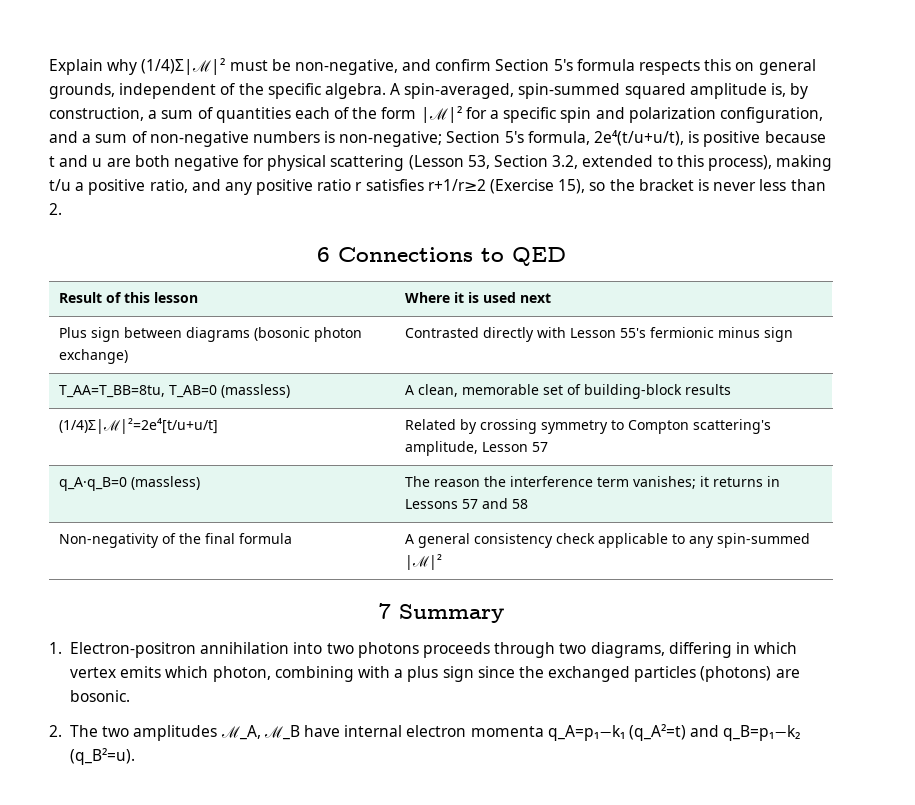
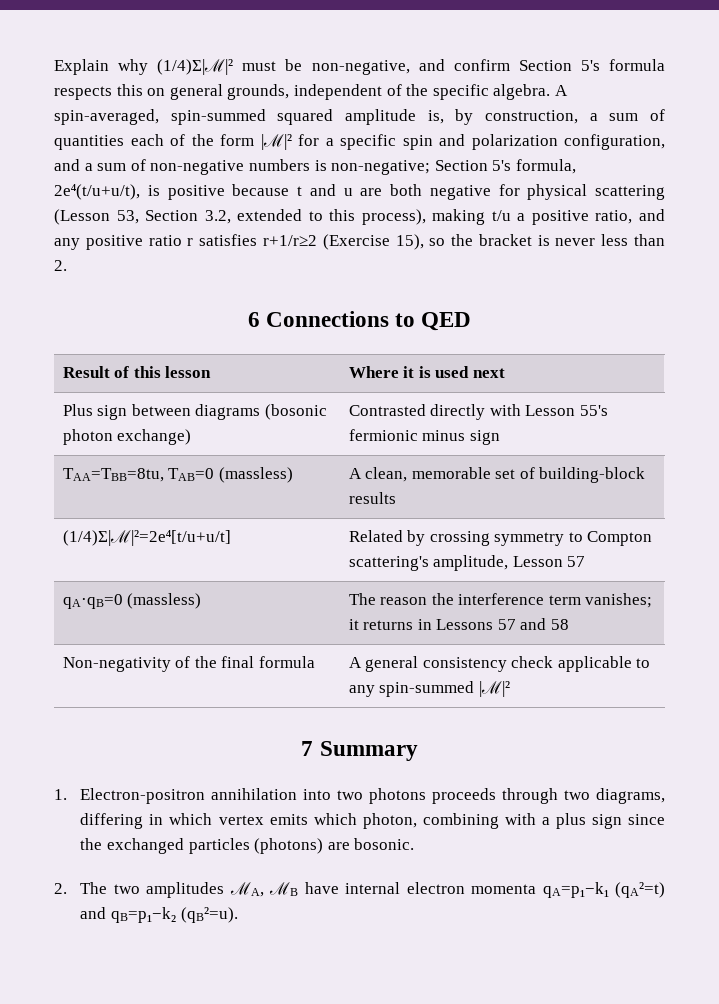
- T_AA=T_BB=8tu, T_AB=0 (massless) | A clean, memorable set of building-block results
+ TAA=TBB=8tu, TAB=0 (massless) | A clean, memorable set of building-block results
- q_A·q_B=0 (massless) | The reason the interference term vanishes; it returns in Lessons 57 and 58
+ qA·qB=0 (massless) | The reason the interference term vanishes; it returns in Lessons 57 and 58
- 2. The two amplitudes ℳ_A, ℳ_B have internal electron momenta q_A=p₁−k₁ (q_A²=t) and q_B=p₁−k₂ (q_B²=u).
+ 2. The two amplitudes ℳA, ℳB have internal electron momenta qA=p₁−k₁ (qA²=t) and qB=p₁−k₂ (qB²=u).

